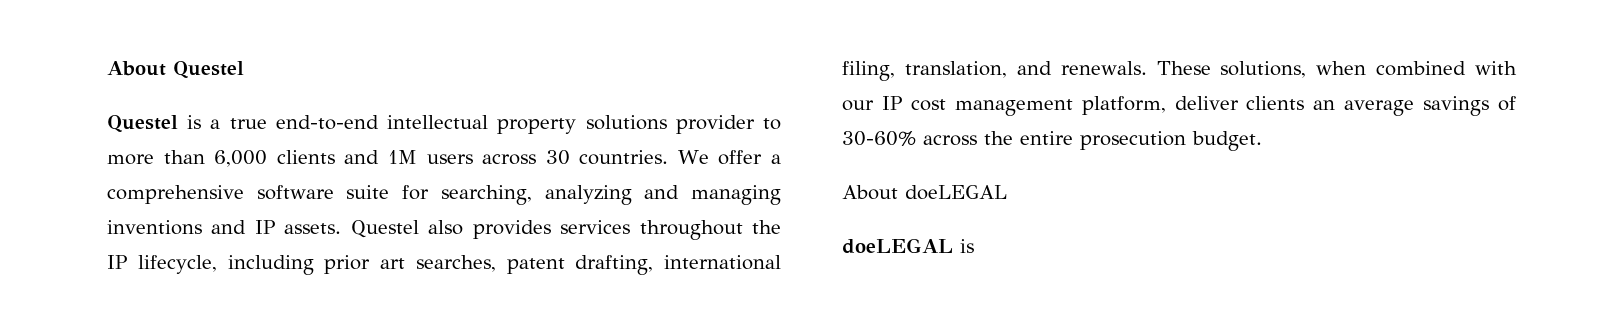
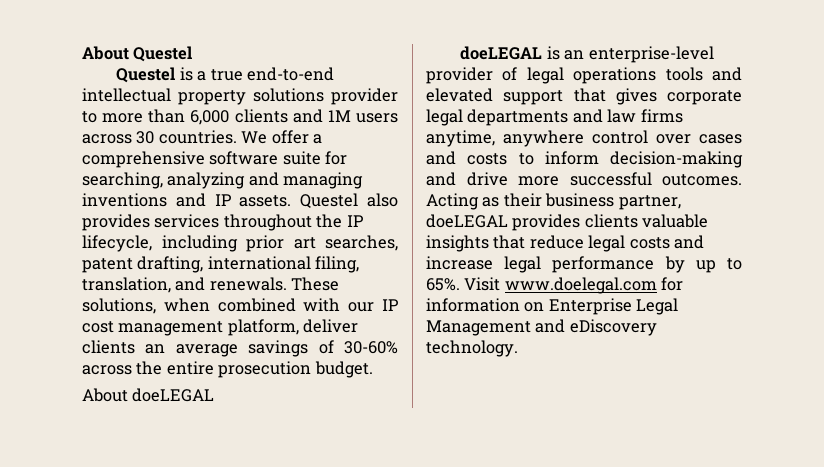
- doeLEGAL is
+ doeLEGAL is an enterprise-level provider of legal operations tools and elevated support that gives corporate legal departments and law firms anytime, anywhere control over cases and costs to inform decision-making and drive more successful outcomes. Acting as their business partner, doeLEGAL provides clients valuable insights that reduce legal costs and increase legal performance by up to 65%. Visit www.doelegal.com for information on Enterprise Legal Management and eDiscovery technology.

